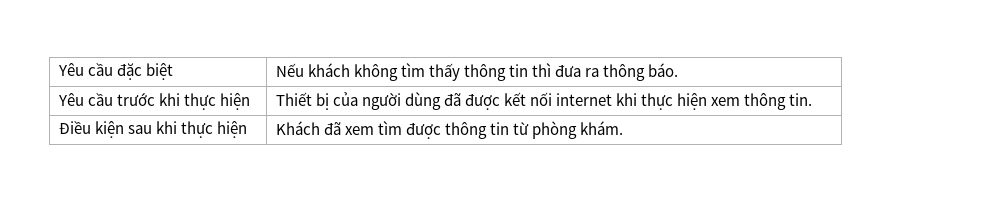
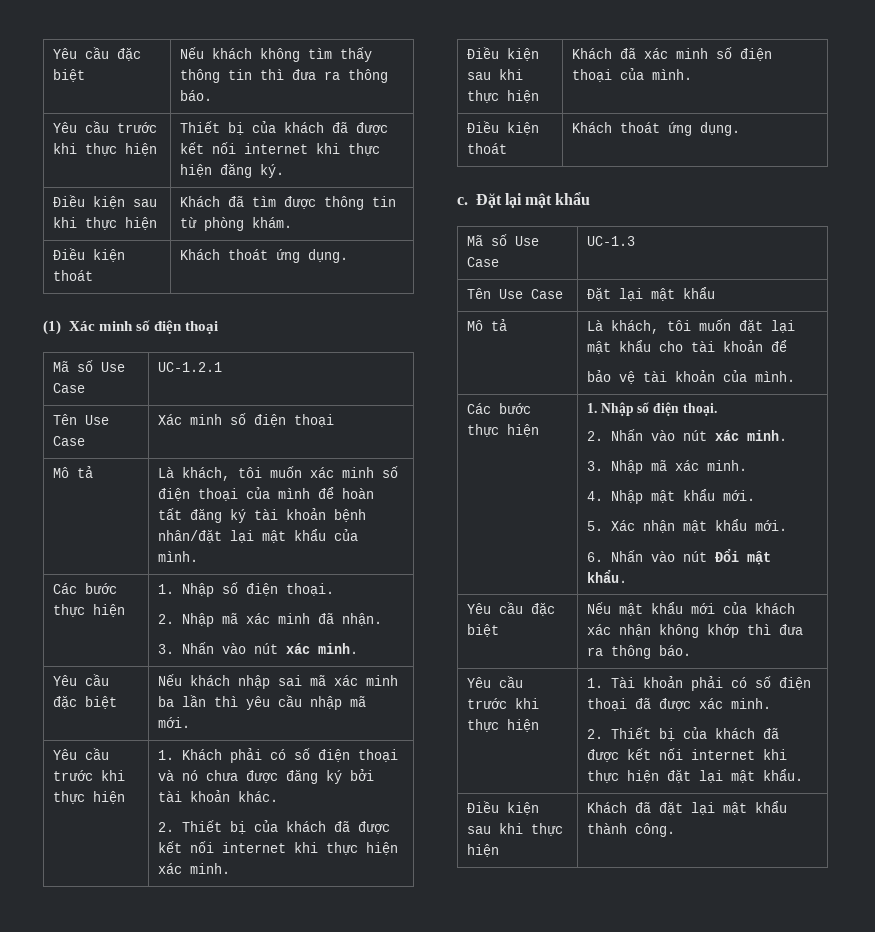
- Yêu cầu trước khi thực hiện | Thiết bị của người dùng đã được kết nối internet khi thực hiện xem thông tin.
- Điều kiện sau khi thực hiện | Khách đã xem tìm được thông tin từ phòng khám.
+ Yêu cầu trước khi thực hiện | Thiết bị của khách đã được kết nối internet khi thực hiện đăng ký.
+ Điều kiện sau khi thực hiện | Khách đã tìm được thông tin từ phòng khám.
+ Điều kiện thoát | Khách thoát ứng dụng.
+ (1) Xác minh số điện thoại
+ Mã số Use Case | UC-1.2.1
+ Tên Use Case | Xác minh số điện thoại
+ Mô tả | Là khách, tôi muốn xác minh số điện thoại của mình để hoàn tất đăng ký tài khoản bệnh nhân/đặt lại mật khẩu của mình.
+ Các bước thực hiện | 1. Nhập số điện thoại.
+ 2. Nhập mã xác minh đã nhận.
+ 3. Nhấn vào nút xác minh.
+ Yêu cầu đặc biệt | Nếu khách nhập sai mã xác minh ba lần thì yêu cầu nhập mã mới.
+ Yêu cầu trước khi thực hiện | 1. Khách phải có số điện thoại và nó chưa được đăng ký bởi tài khoản khác.
+ 2. Thiết bị của khách đã được kết nối internet khi thực hiện xác minh.
+ Điều kiện sau khi thực hiện | Khách đã xác minh số điện thoại của mình.
+ Điều kiện thoát | Khách thoát ứng dụng.
+ c. Đặt lại mật khẩu
+ Mã số Use Case | UC-1.3
+ Tên Use Case | Đặt lại mật khẩu
+ Mô tả | Là khách, tôi muốn đặt lại mật khẩu cho tài khoản để
+ bảo vệ tài khoản của mình.
+ Các bước thực hiện | 1. Nhập số điện thoại.
+ 2. Nhấn vào nút xác minh.
+ 3. Nhập mã xác minh.
+ 4. Nhập mật khẩu mới.
+ 5. Xác nhận mật khẩu mới.
+ 6. Nhấn vào nút Đổi mật khẩu.
+ Yêu cầu đặc biệt | Nếu mật khẩu mới của khách xác nhận không khớp thì đưa ra thông báo.
+ Yêu cầu trước khi thực hiện | 1. Tài khoản phải có số điện thoại đã được xác minh.
+ 2. Thiết bị của khách đã được kết nối internet khi thực hiện đặt lại mật khẩu.
+ Điều kiện sau khi thực hiện | Khách đã đặt lại mật khẩu thành công.

